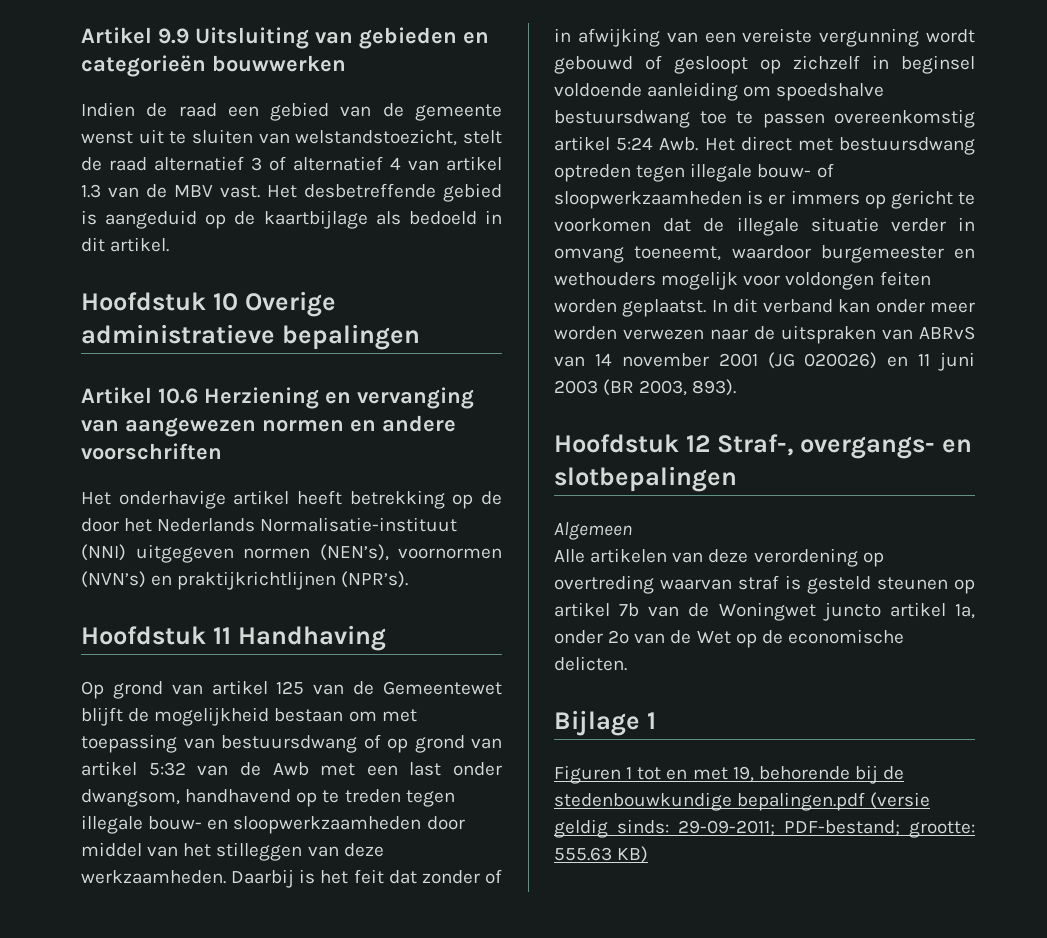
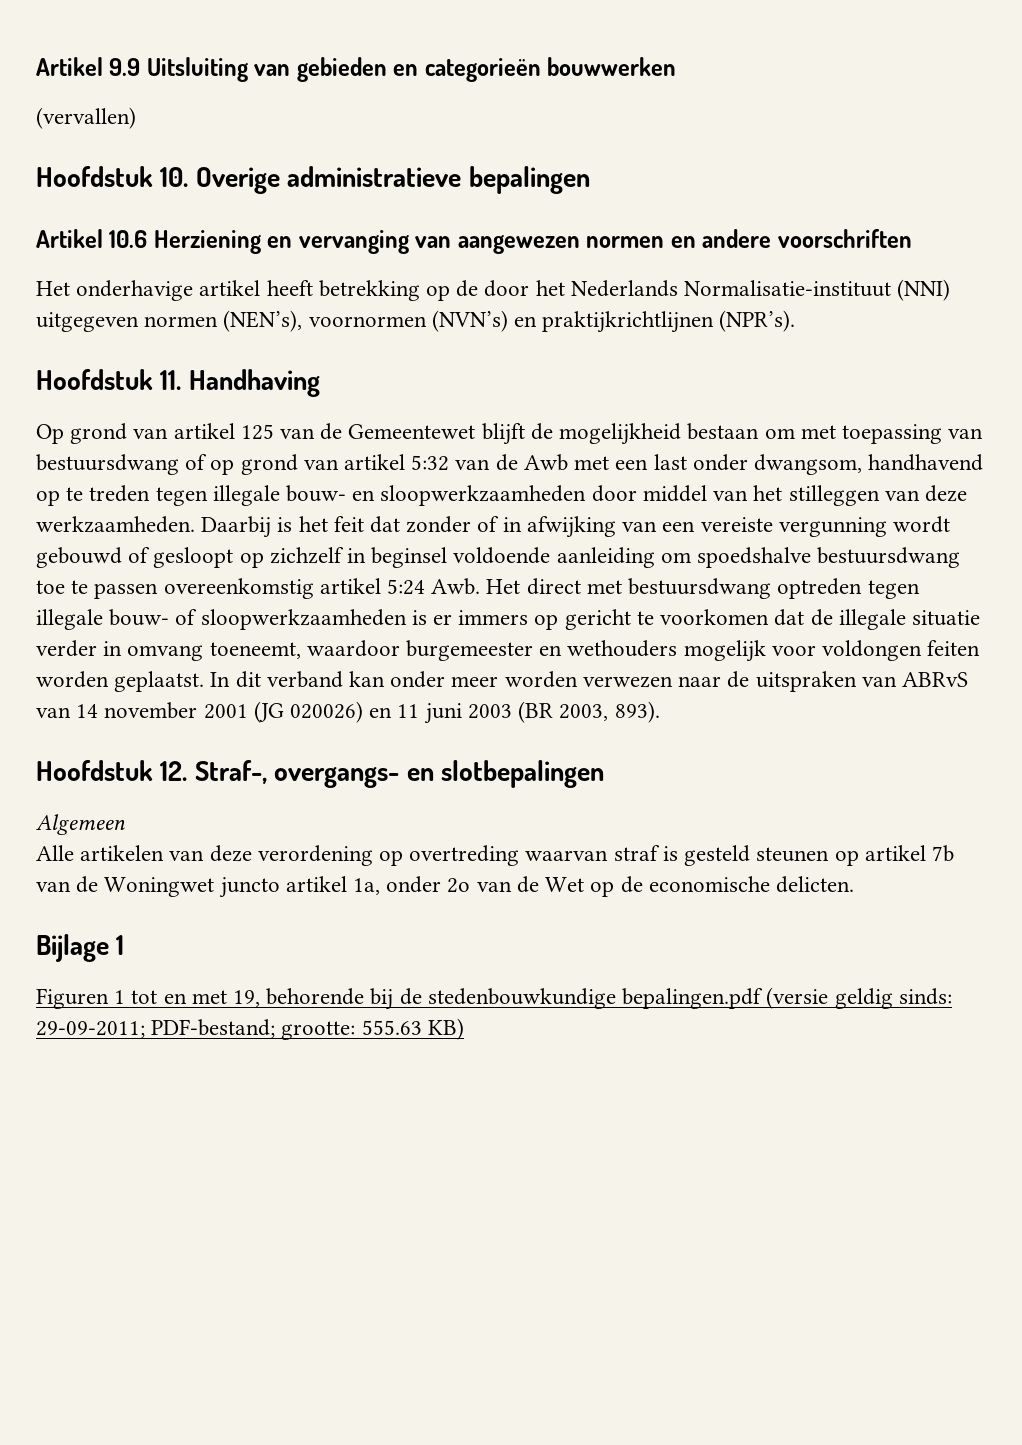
- Indien de raad een gebied van de gemeente wenst uit te sluiten van welstandstoezicht, stelt de raad alternatief 3 of alternatief 4 van artikel 1.3 van de MBV vast. Het desbetreffende gebied is aangeduid op de kaartbijlage als bedoeld in dit artikel.
- Hoofdstuk 10 Overige administratieve bepalingen
+ (vervallen)
+ Hoofdstuk 10. Overige administratieve bepalingen
- Hoofdstuk 11 Handhaving
+ Hoofdstuk 11. Handhaving
- Hoofdstuk 12 Straf-, overgangs- en slotbepalingen
+ Hoofdstuk 12. Straf-, overgangs- en slotbepalingen

